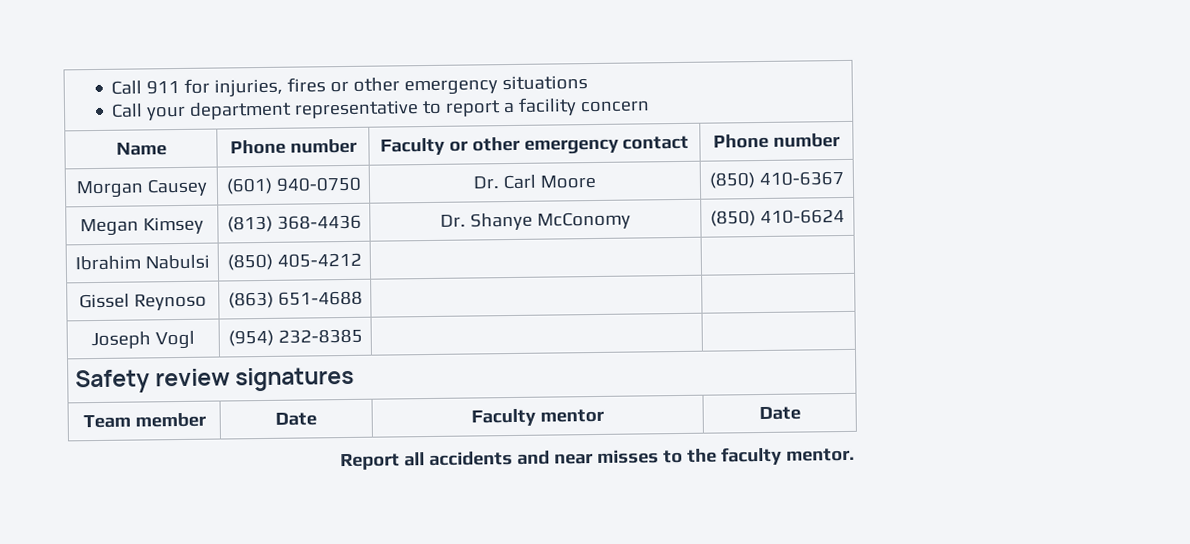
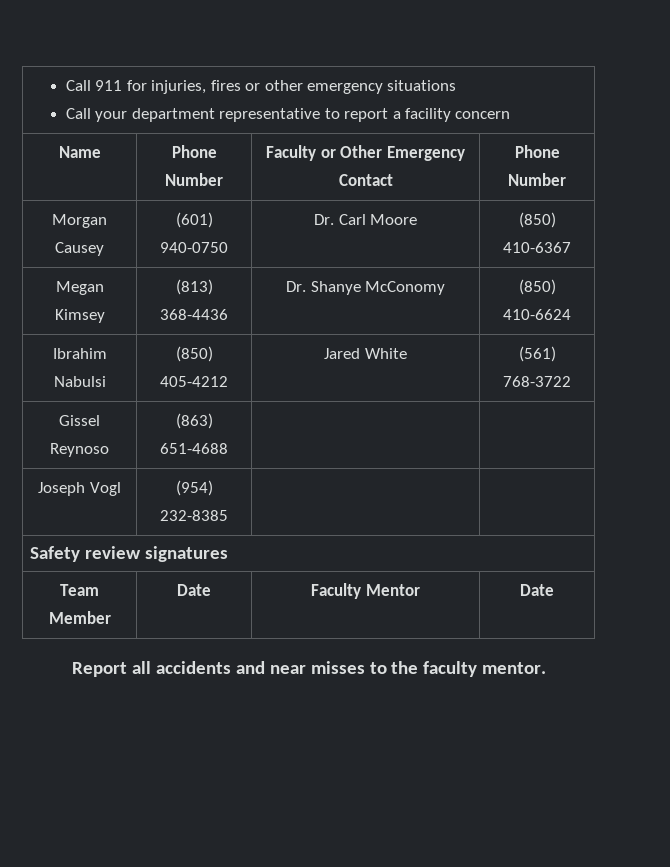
- Name | Phone number | Faculty or other emergency contact | Phone number
+ Name | Phone Number | Faculty or Other Emergency Contact | Phone Number
- Ibrahim Nabulsi | (850) 405-4212 | |
+ Ibrahim Nabulsi | (850) 405-4212 | Jared White | (561) 768-3722
- Team member | Date | Faculty mentor | Date
+ Team Member | Date | Faculty Mentor | Date

